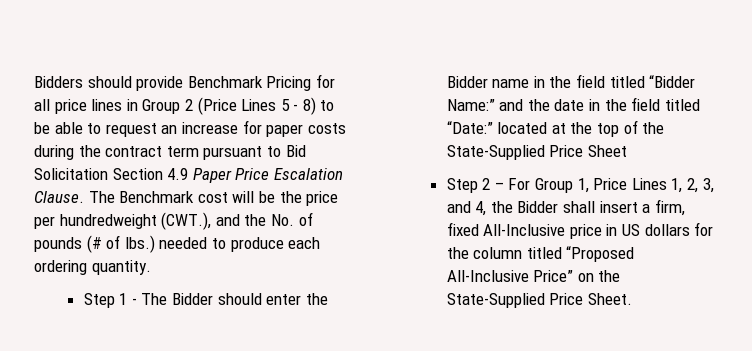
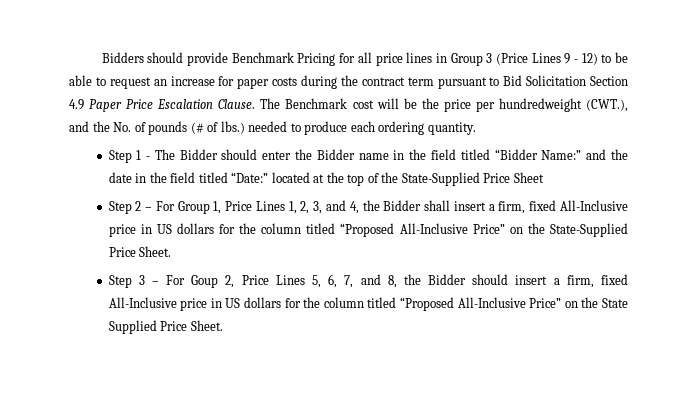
- Bidders should provide Benchmark Pricing for all price lines in Group 2 (Price Lines 5 - 8) to be able to request an increase for paper costs during the contract term pursuant to Bid Solicitation Section 4.9 Paper Price Escalation Clause.
+ Bidders should provide Benchmark Pricing for all price lines in Group 3 (Price Lines 9 - 12) to be able to request an increase for paper costs during the contract term pursuant to Bid Solicitation Section 4.9 Paper Price Escalation Clause.
+ Step 3 – For Goup 2, Price Lines 5, 6, 7, and 8, the Bidder should insert a firm, fixed All-Inclusive price in US dollars for the column titled “Proposed All-Inclusive Price” on the State Supplied Price Sheet.

